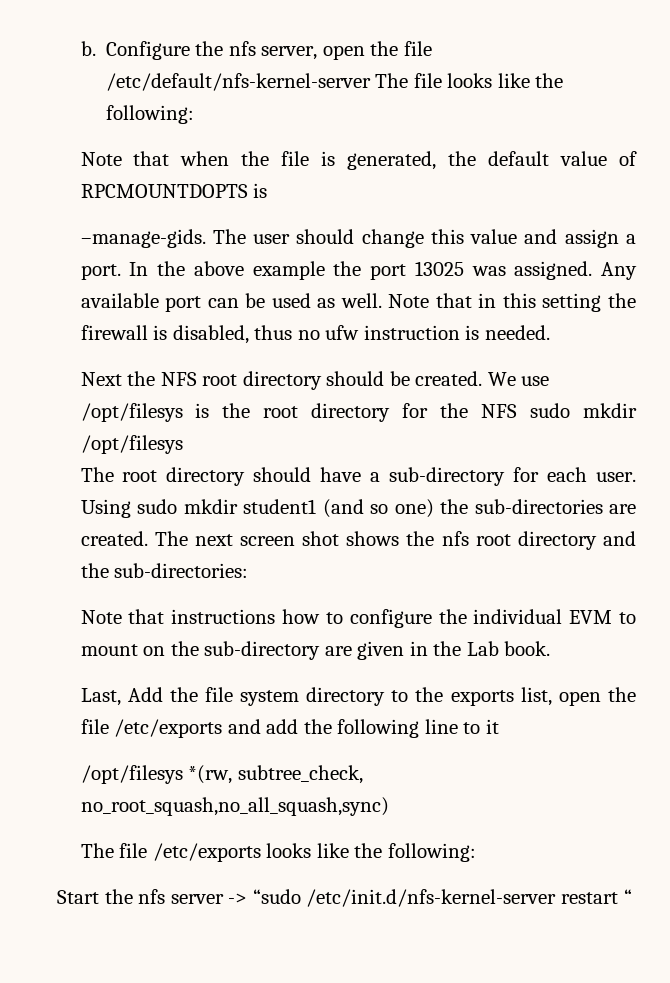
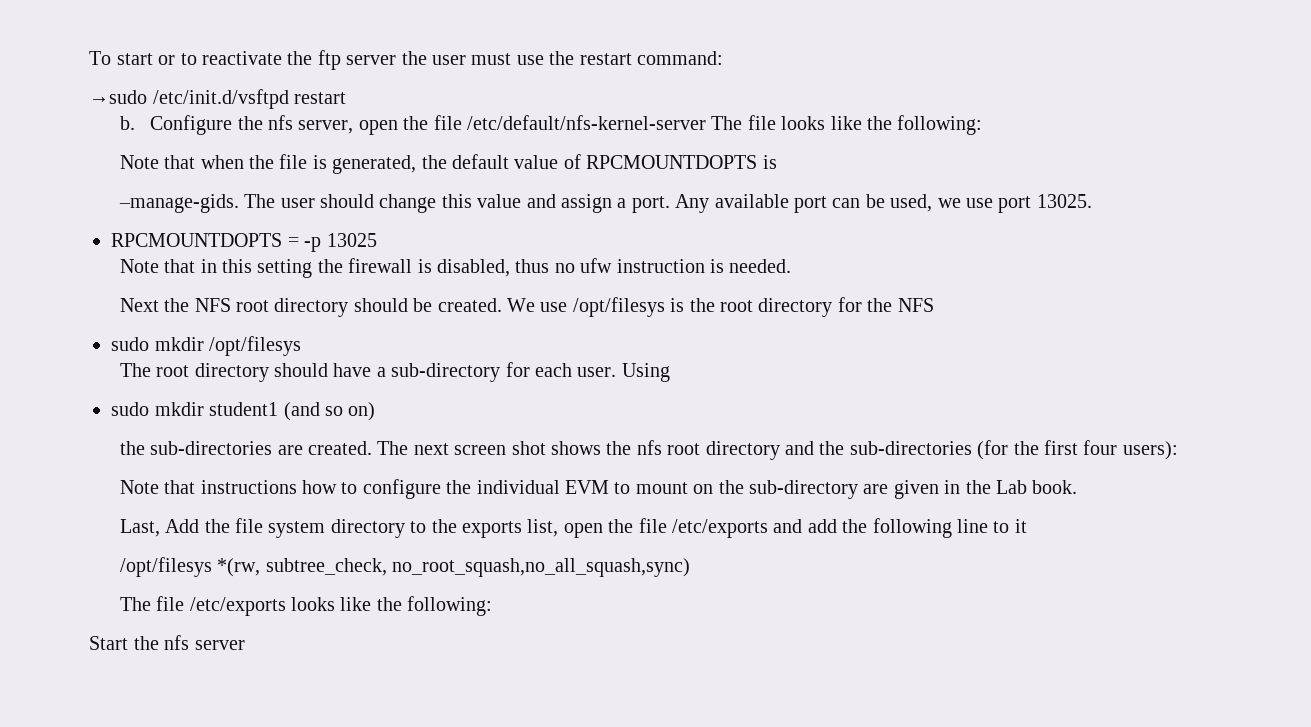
+ To start or to reactivate the ftp server the user must use the restart command:
+ →sudo /etc/init.d/vsftpd restart
- In the above example the port 13025 was assigned.
- Any available port can be used as well. Note that in this setting the firewall is disabled, thus no ufw instruction is needed.
+ Any available port can be used, we use port 13025.
+ RPCMOUNTDOPTS = -p 13025
+ Note that in this setting the firewall is disabled, thus no ufw instruction is needed.
- We use /opt/filesys is the root directory for the NFS sudo mkdir /opt/filesys
+ We use /opt/filesys is the root directory for the NFS
+ sudo mkdir /opt/filesys
- Using sudo mkdir student1 (and so one) the sub-directories are created.
+ Using
+ sudo mkdir student1 (and so on)
+ the sub-directories are created.
- The next screen shot shows the nfs root directory and the sub-directories:
+ The next screen shot shows the nfs root directory and the sub-directories (for the first four users):
- Start the nfs server -> “sudo /etc/init.d/nfs-kernel-server restart “
+ Start the nfs server

